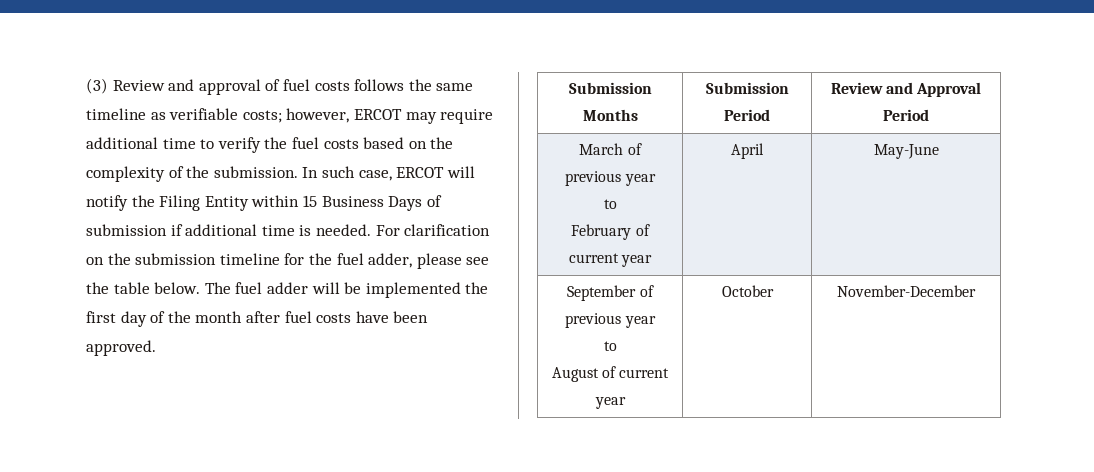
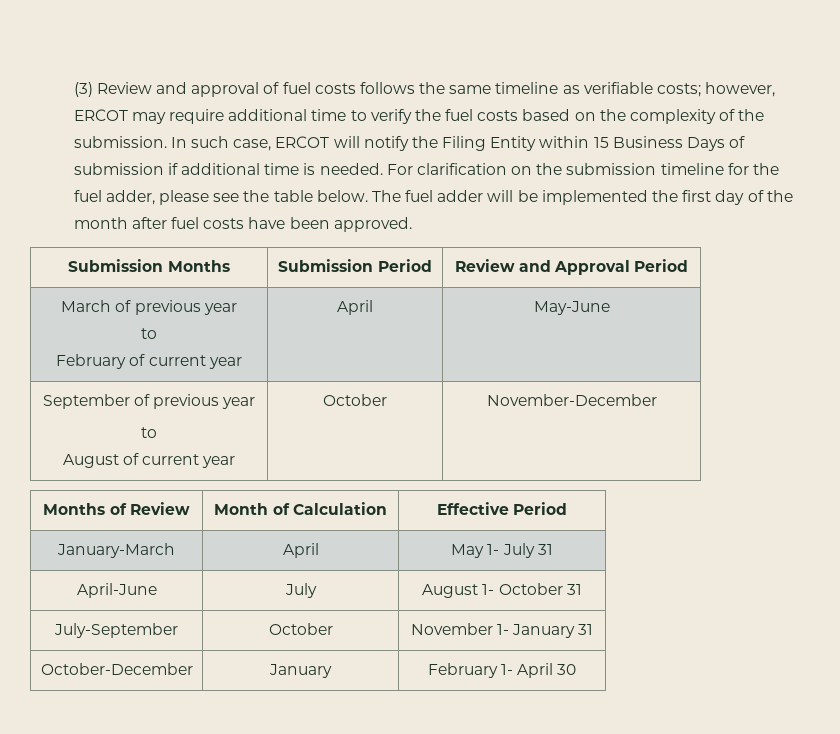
+ Months of Review | Month of Calculation | Effective Period
+ January-March | April | May 1- July 31
+ April-June | July | August 1- October 31
+ July-September | October | November 1- January 31
+ October-December | January | February 1- April 30

